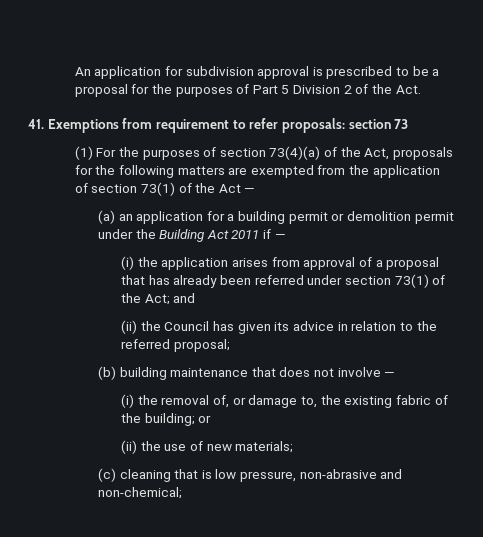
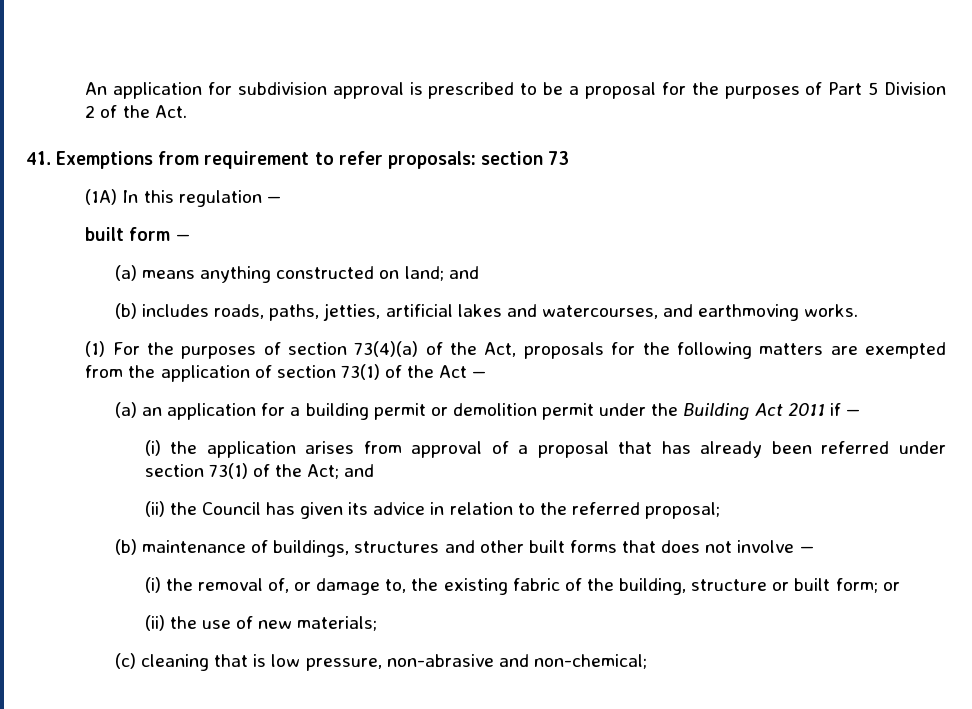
+ (1A) In this regulation —
+ built form —
+ (a) means anything constructed on land; and
+ (b) includes roads, paths, jetties, artificial lakes and watercourses, and earthmoving works.
- (b) building maintenance that does not involve —
+ (b) maintenance of buildings, structures and other built forms that does not involve —
- (i) the removal of, or damage to, the existing fabric of the building; or
+ (i) the removal of, or damage to, the existing fabric of the building, structure or built form; or

